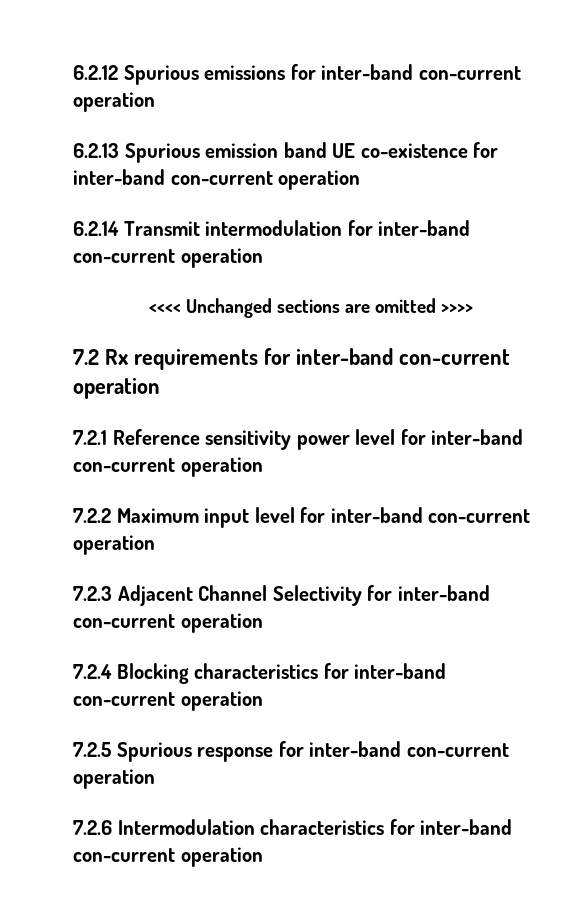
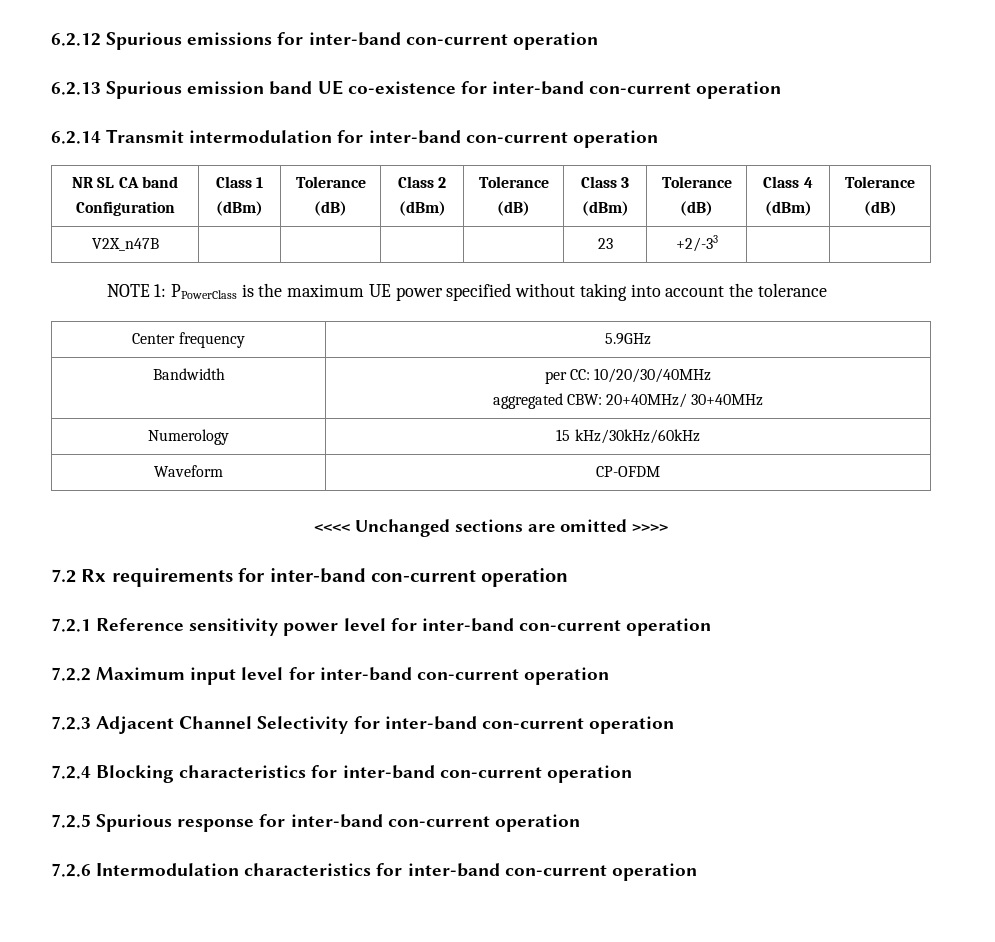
+ NR SL CA band Configuration | Class 1 (dBm) | Tolerance (dB) | Class 2 (dBm) | Tolerance (dB) | Class 3 (dBm) | Tolerance (dB) | Class 4 (dBm) | Tolerance (dB)
+ V2X_n47B | | | | | 23 | +2/-33 | |
+ NOTE 1: PPowerClass is the maximum UE power specified without taking into account the tolerance
+ Center frequency | 5.9GHz
+ Bandwidth | per CC: 10/20/30/40MHz
+ aggregated CBW: 20+40MHz/ 30+40MHz
+ Numerology | 15 kHz/30kHz/60kHz
+ Waveform | CP-OFDM

